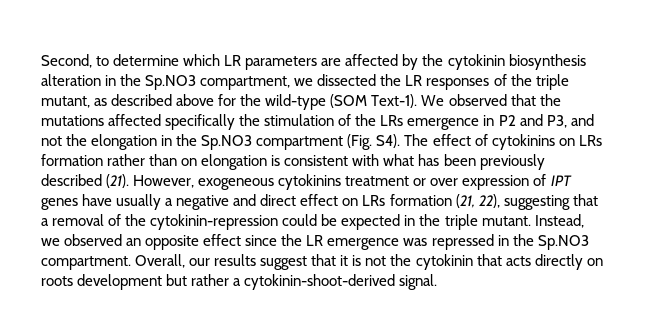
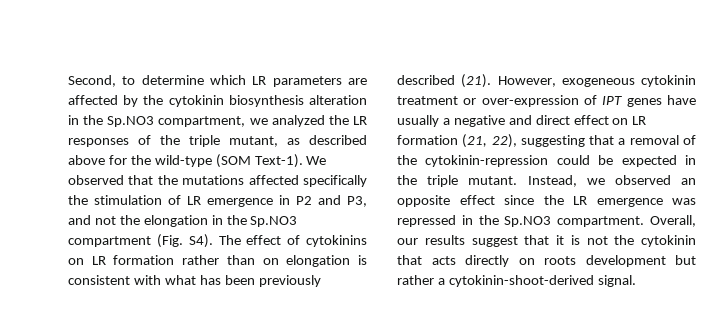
- Second, to determine which LR parameters are affected by the cytokinin biosynthesis alteration in the Sp.NO3 compartment, we dissected the LR responses of the triple mutant, as described above for the wild-type (SOM Text-1).
+ Second, to determine which LR parameters are affected by the cytokinin biosynthesis alteration in the Sp.NO3 compartment, we analyzed the LR responses of the triple mutant, as described above for the wild-type (SOM Text-1).
- We observed that the mutations affected specifically the stimulation of the LRs emergence in P2 and P3, and not the elongation in the Sp.NO3 compartment (Fig. S4). The effect of cytokinins on LRs formation rather than on elongation is consistent with what has been previously described (21).
+ We observed that the mutations affected specifically the stimulation of LR emergence in P2 and P3, and not the elongation in the Sp.NO3 compartment (Fig. S4). The effect of cytokinins on LR formation rather than on elongation is consistent with what has been previously described (21).
- However, exogeneous cytokinins treatment or over expression of IPT genes have usually a negative and direct effect on LRs formation (21, 22), suggesting that a removal of the cytokinin-repression could be expected in the triple mutant.
+ However, exogeneous cytokinin treatment or over-expression of IPT genes have usually a negative and direct effect on LR formation (21, 22), suggesting that a removal of the cytokinin-repression could be expected in the triple mutant.

